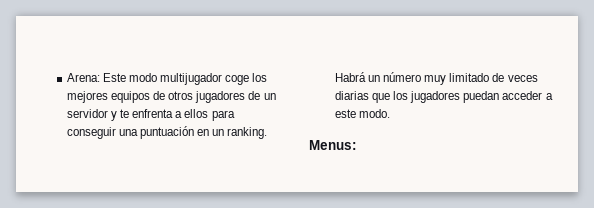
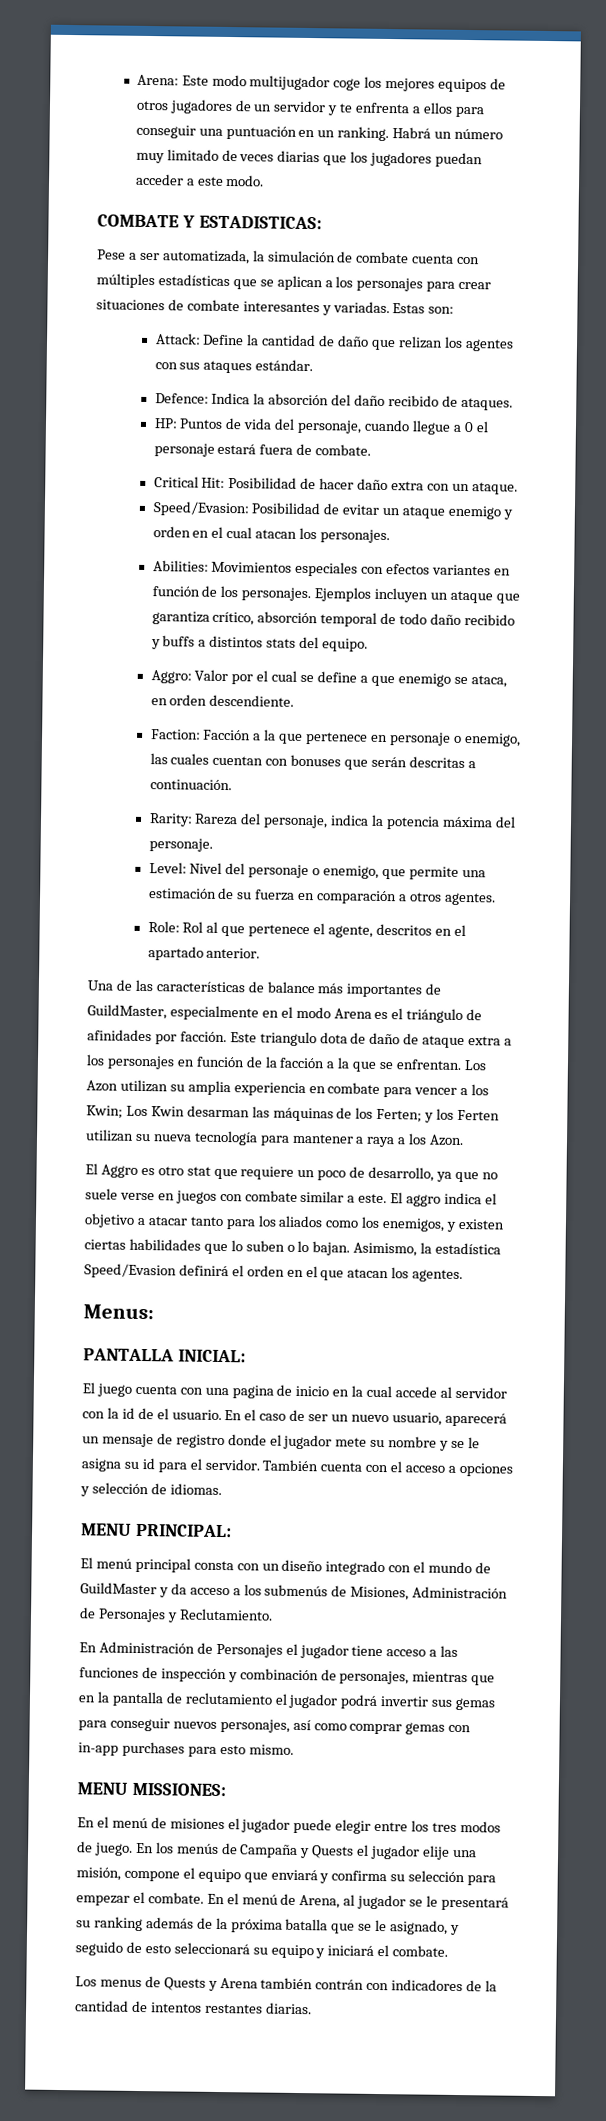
+ COMBATE Y ESTADISTICAS:
+ Pese a ser automatizada, la simulación de combate cuenta con múltiples estadísticas que se aplican a los personajes para crear situaciones de combate interesantes y variadas. Estas son:
+ Attack: Define la cantidad de daño que relizan los agentes con sus ataques estándar.
+ Defence: Indica la absorción del daño recibido de ataques.
+ HP: Puntos de vida del personaje, cuando llegue a 0 el personaje estará fuera de combate.
+ Critical Hit: Posibilidad de hacer daño extra con un ataque.
+ Speed/Evasion: Posibilidad de evitar un ataque enemigo y orden en el cual atacan los personajes.
+ Abilities: Movimientos especiales con efectos variantes en función de los personajes. Ejemplos incluyen un ataque que garantiza crítico, absorción temporal de todo daño recibido y buffs a distintos stats del equipo.
+ Aggro: Valor por el cual se define a que enemigo se ataca, en orden descendiente.
+ Faction: Facción a la que pertenece en personaje o enemigo, las cuales cuentan con bonuses que serán descritas a continuación.
+ Rarity: Rareza del personaje, indica la potencia máxima del personaje.
+ Level: Nivel del personaje o enemigo, que permite una estimación de su fuerza en comparación a otros agentes.
+ Role: Rol al que pertenece el agente, descritos en el apartado anterior.
+ Una de las características de balance más importantes de GuildMaster, especialmente en el modo Arena es el triángulo de afinidades por facción. Este triangulo dota de daño de ataque extra a los personajes en función de la facción a la que se enfrentan. Los Azon utilizan su amplia experiencia en combate para vencer a los Kwin; Los Kwin desarman las máquinas de los Ferten; y los Ferten utilizan su nueva tecnología para mantener a raya a los Azon.
+ El Aggro es otro stat que requiere un poco de desarrollo, ya que no suele verse en juegos con combate similar a este. El aggro indica el objetivo a atacar tanto para los aliados como los enemigos, y existen ciertas habilidades que lo suben o lo bajan. Asimismo, la estadística Speed/Evasion definirá el orden en el que atacan los agentes.
  Menus:
+ PANTALLA INICIAL:
+ El juego cuenta con una pagina de inicio en la cual accede al servidor con la id de el usuario. En el caso de ser un nuevo usuario, aparecerá un mensaje de registro donde el jugador mete su nombre y se le asigna su id para el servidor. También cuenta con el acceso a opciones y selección de idiomas.
+ MENU PRINCIPAL:
+ El menú principal consta con un diseño integrado con el mundo de GuildMaster y da acceso a los submenús de Misiones, Administración de Personajes y Reclutamiento.
+ En Administración de Personajes el jugador tiene acceso a las funciones de inspección y combinación de personajes, mientras que en la pantalla de reclutamiento el jugador podrá invertir sus gemas para conseguir nuevos personajes, así como comprar gemas con in-app purchases para esto mismo.
+ MENU MISSIONES:
+ En el menú de misiones el jugador puede elegir entre los tres modos de juego. En los menús de Campaña y Quests el jugador elije una misión, compone el equipo que enviará y confirma su selección para empezar el combate. En el menú de Arena, al jugador se le presentará su ranking además de la próxima batalla que se le asignado, y seguido de esto seleccionará su equipo y iniciará el combate.
+ Los menus de Quests y Arena también contrán con indicadores de la cantidad de intentos restantes diarias.

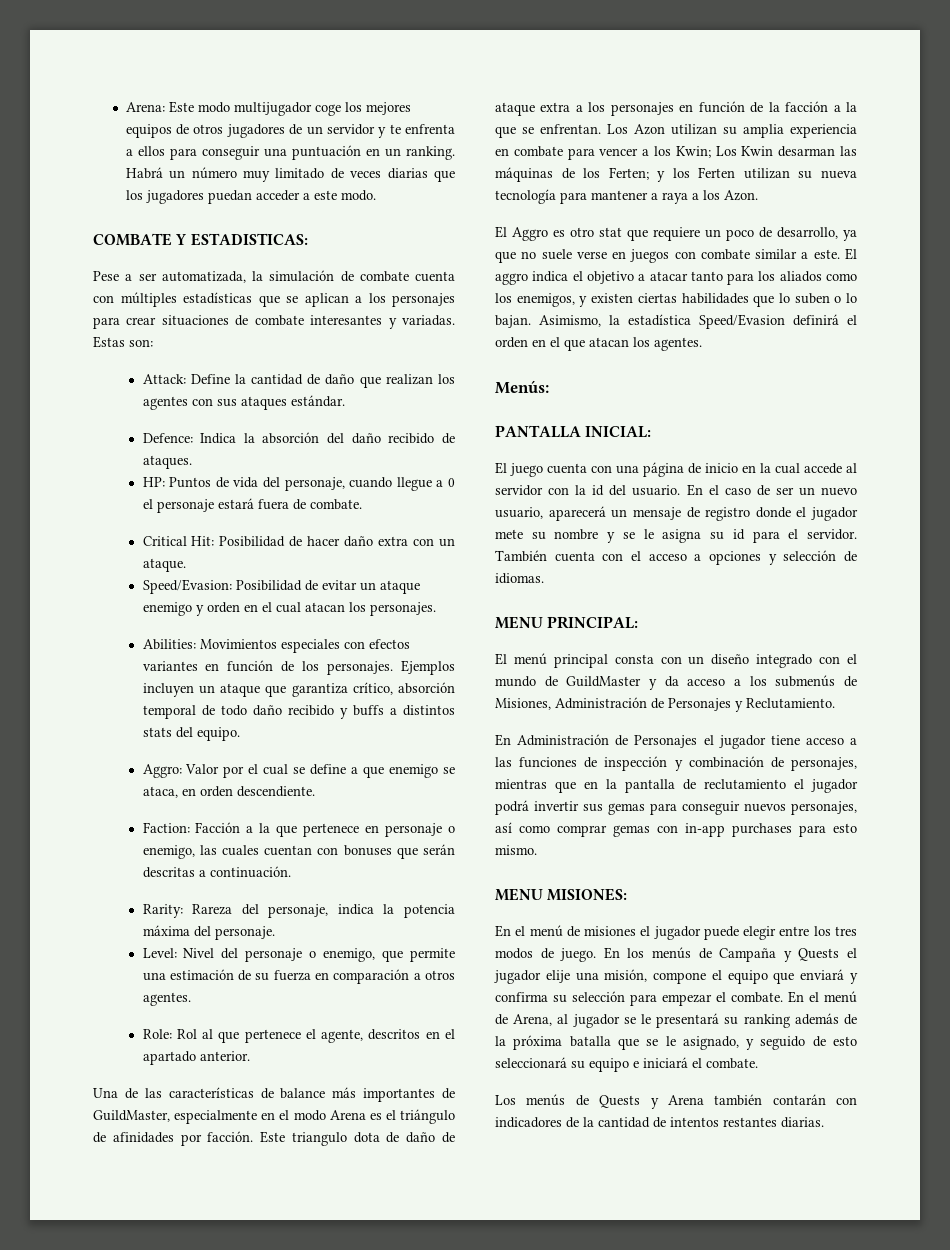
- Attack: Define la cantidad de daño que relizan los agentes con sus ataques estándar.
+ Attack: Define la cantidad de daño que realizan los agentes con sus ataques estándar.
- Menus:
+ Menús:
- El juego cuenta con una pagina de inicio en la cual accede al servidor con la id de el usuario.
+ El juego cuenta con una página de inicio en la cual accede al servidor con la id del usuario.
- MENU MISSIONES:
+ MENU MISIONES:
- En el menú de Arena, al jugador se le presentará su ranking además de la próxima batalla que se le asignado, y seguido de esto seleccionará su equipo y iniciará el combate.
+ En el menú de Arena, al jugador se le presentará su ranking además de la próxima batalla que se le asignado, y seguido de esto seleccionará su equipo e iniciará el combate.
- Los menus de Quests y Arena también contrán con indicadores de la cantidad de intentos restantes diarias.
+ Los menús de Quests y Arena también contarán con indicadores de la cantidad de intentos restantes diarias.

